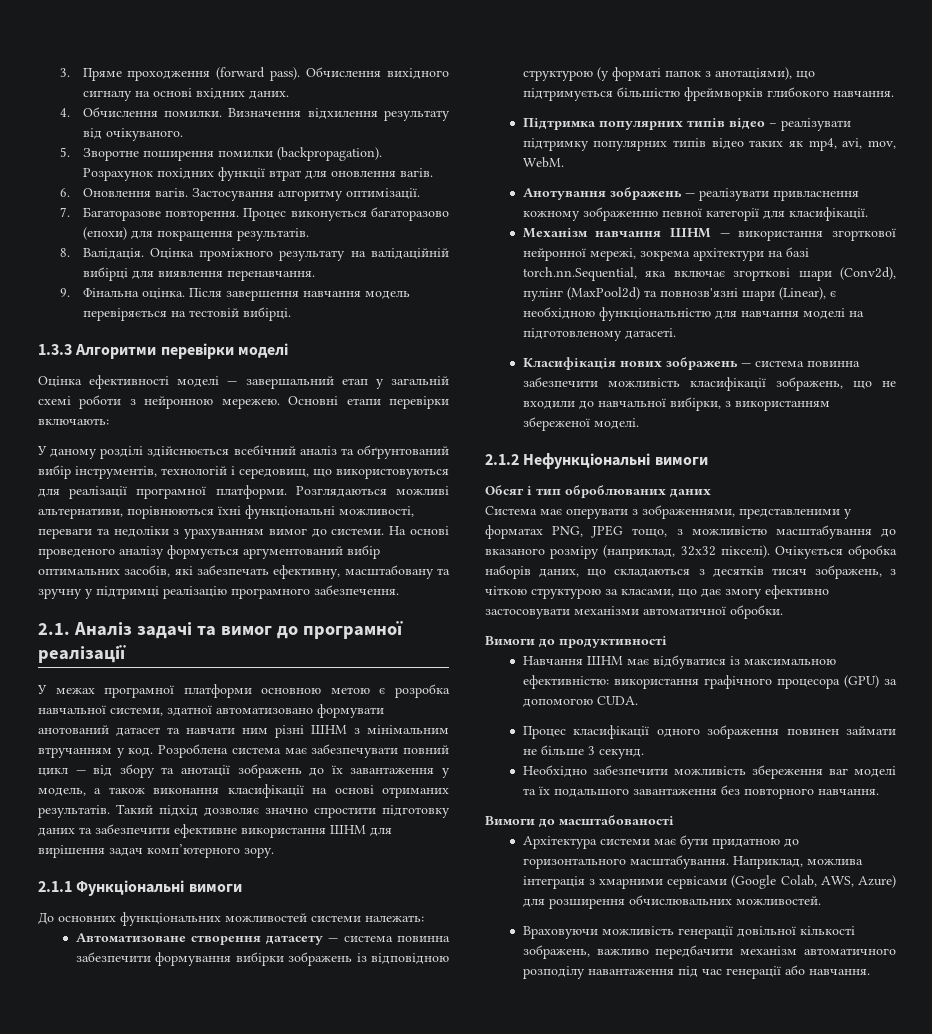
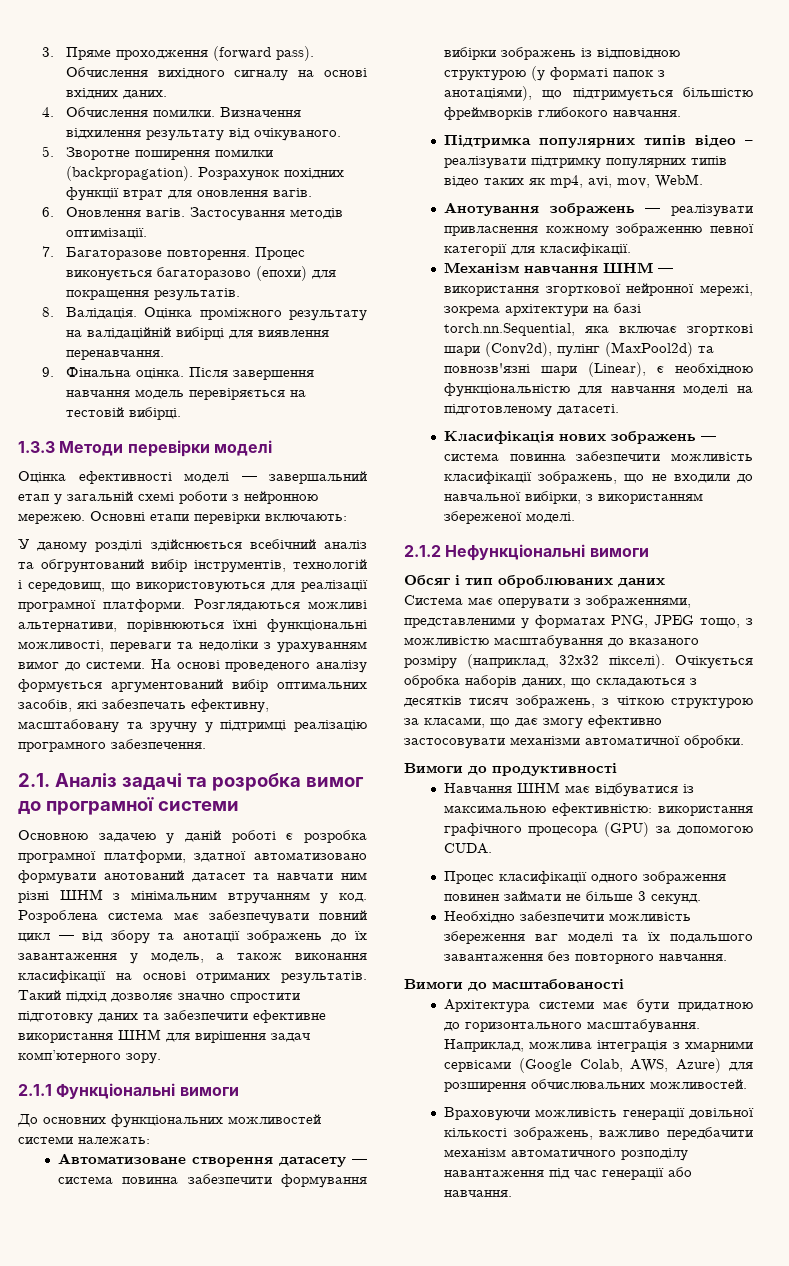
- Застосування алгоритму оптимізації.
+ Застосування методів оптимізації.
- 1.3.3 Алгоритми перевірки моделі
+ 1.3.3 Методи перевірки моделі
- 2.1. Аналіз задачі та вимог до програмної реалізації
- У межах програмної платформи основною метою є розробка навчальної системи, здатної автоматизовано формувати анотований датасет та навчати ним різні ШНМ з мінімальним втручанням у код.
+ 2.1. Аналіз задачі та розробка вимог до програмної системи
+ Основною задачею у даній роботі є розробка програмної платформи, здатної автоматизовано формувати анотований датасет та навчати ним різні ШНМ з мінімальним втручанням у код.

